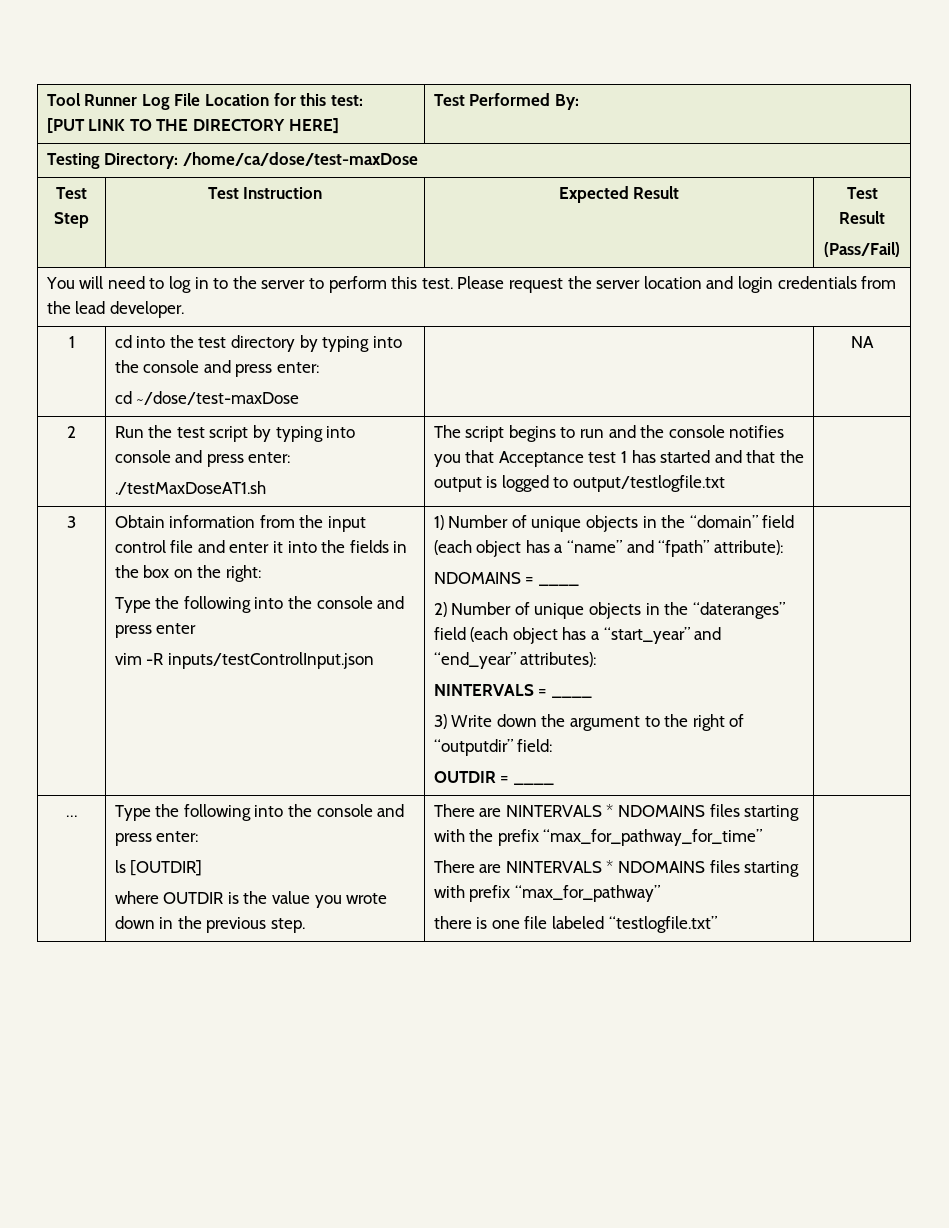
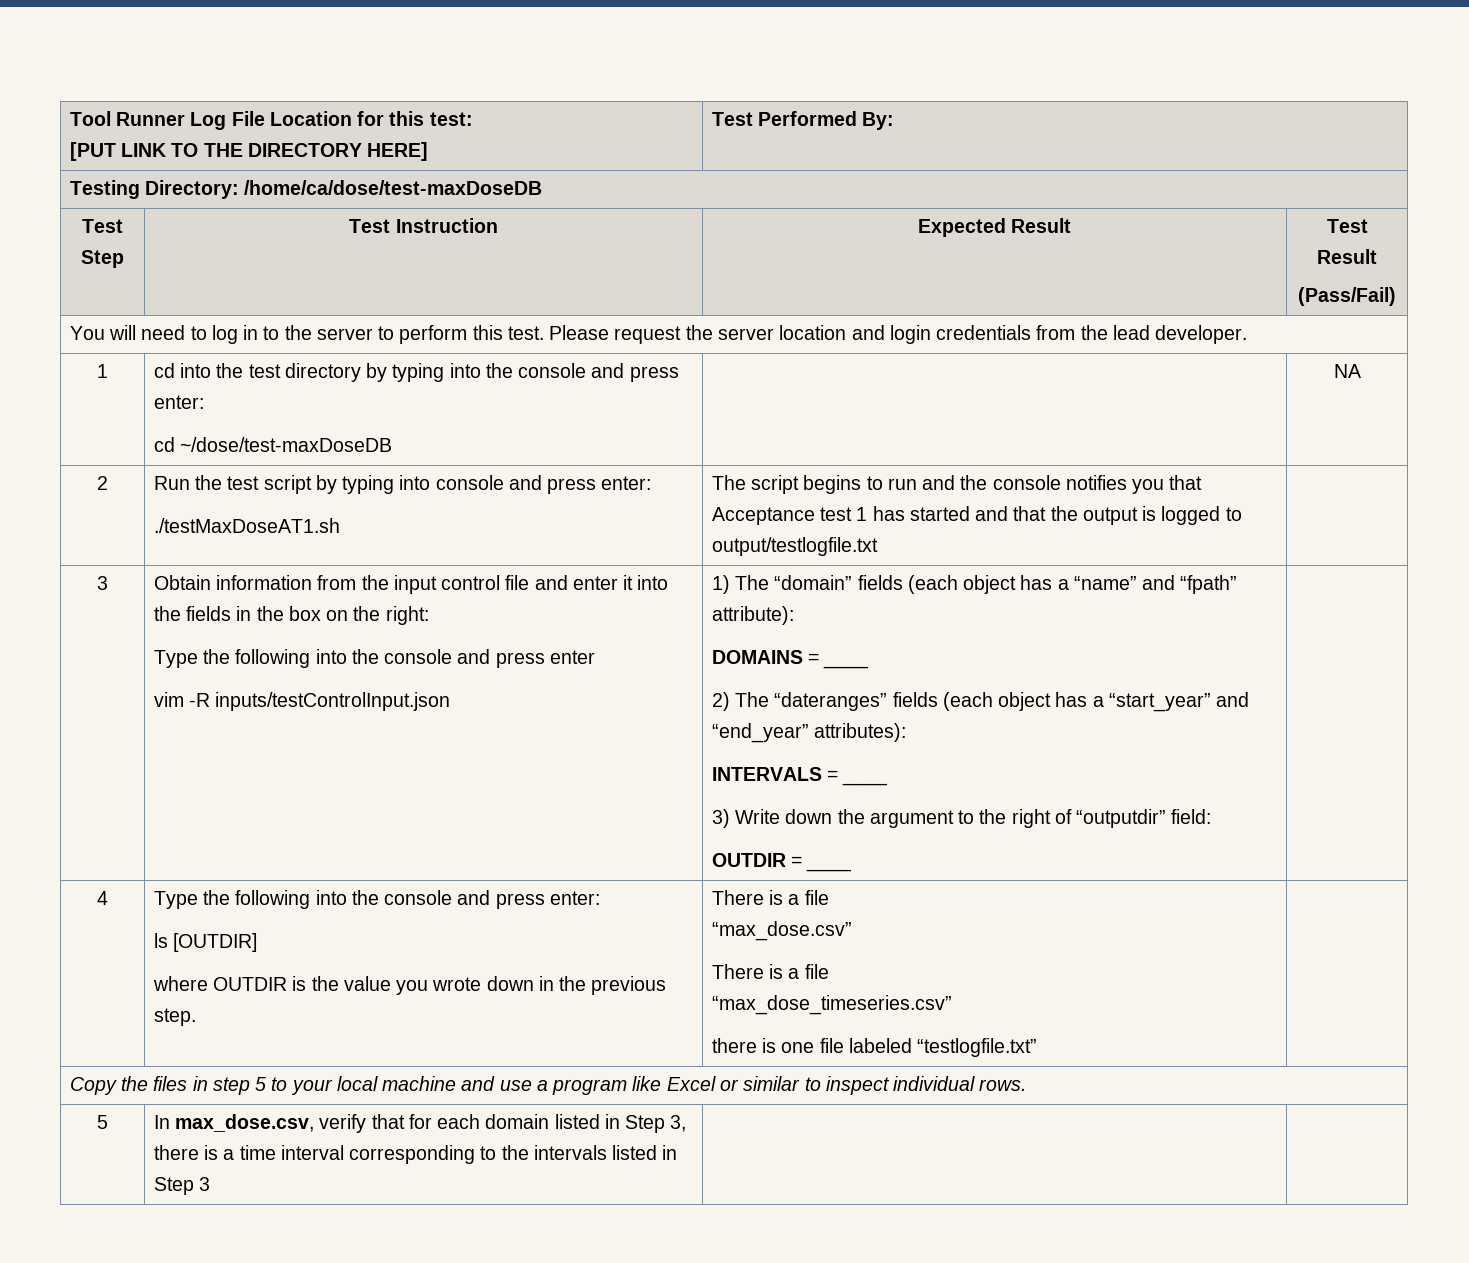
- Testing Directory: /home/ca/dose/test-maxDose
+ Testing Directory: /home/ca/dose/test-maxDoseDB
  1 | cd into the test directory by typing into the console and press enter:
- cd ~/dose/test-maxDose | | NA
+ cd ~/dose/test-maxDoseDB | | NA
- 1) Number of unique objects in the “domain” field (each object has a “name” and “fpath” attribute):
+ 1) The “domain” fields (each object has a “name” and “fpath” attribute):
- NDOMAINS = ____
+ DOMAINS = ____
- 2) Number of unique objects in the “dateranges” field (each object has a “start_year” and “end_year” attributes):
+ 2) The “dateranges” fields (each object has a “start_year” and “end_year” attributes):
- NINTERVALS = ____
+ INTERVALS = ____
- …
+ 4
- where OUTDIR is the value you wrote down in the previous step. | There are NINTERVALS * NDOMAINS files starting with the prefix “max_for_pathway_for_time”
- There are NINTERVALS * NDOMAINS files starting with prefix “max_for_pathway”
+ where OUTDIR is the value you wrote down in the previous step. | There is a file
+ “max_dose.csv”
+ There is a file
+ “max_dose_timeseries.csv”
+ Copy the files in step 5 to your local machine and use a program like Excel or similar to inspect individual rows.
+ 5 | In max_dose.csv, verify that for each domain listed in Step 3, there is a time interval corresponding to the intervals listed in Step 3 | |

